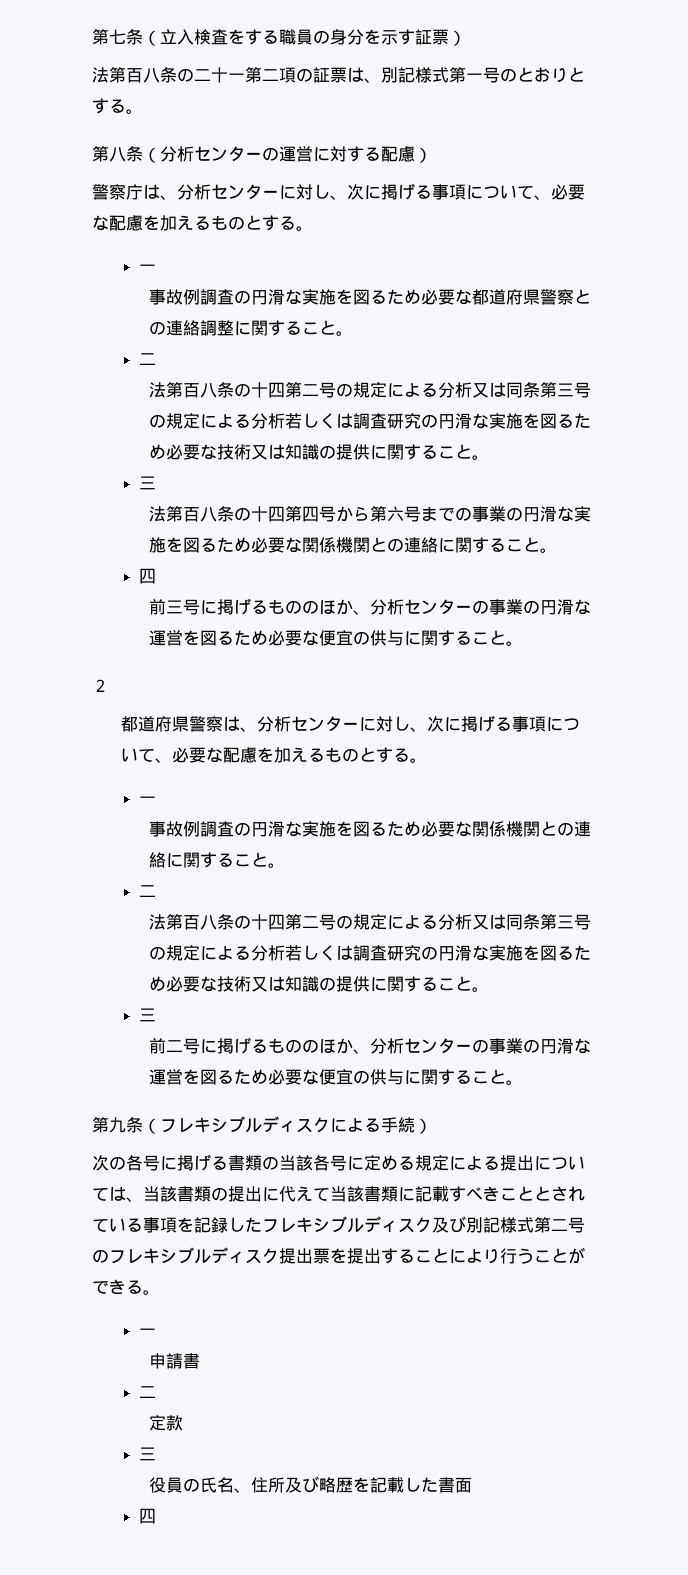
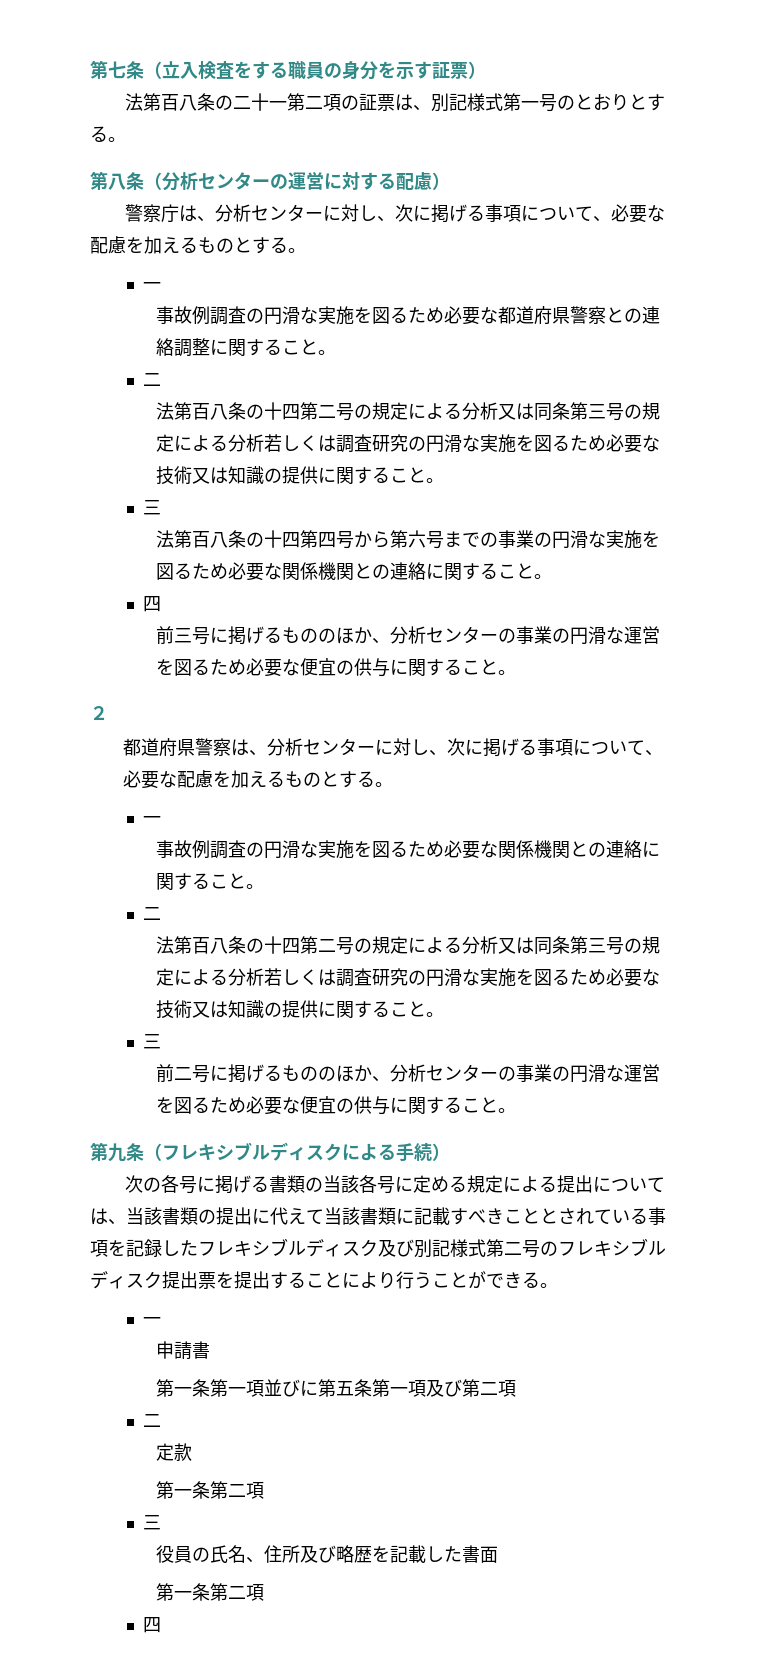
+ 第一条第一項並びに第五条第一項及び第二項
  定款
+ 第一条第二項
  役員の氏名、住所及び略歴を記載した書面
+ 第一条第二項

